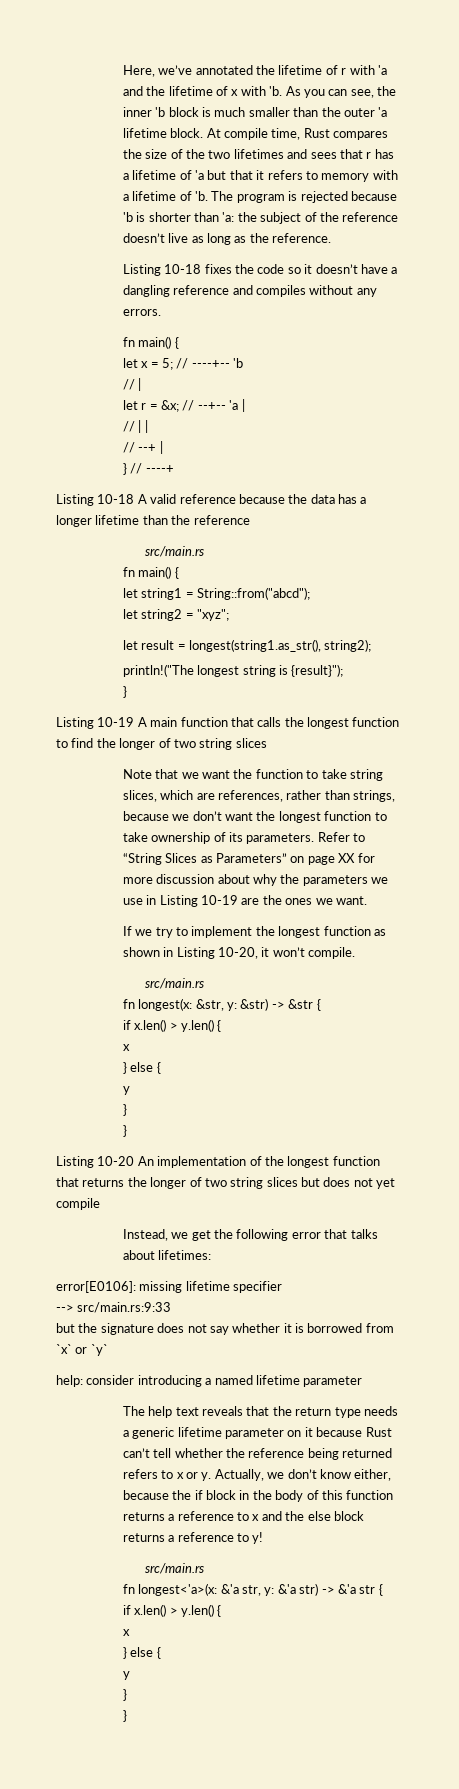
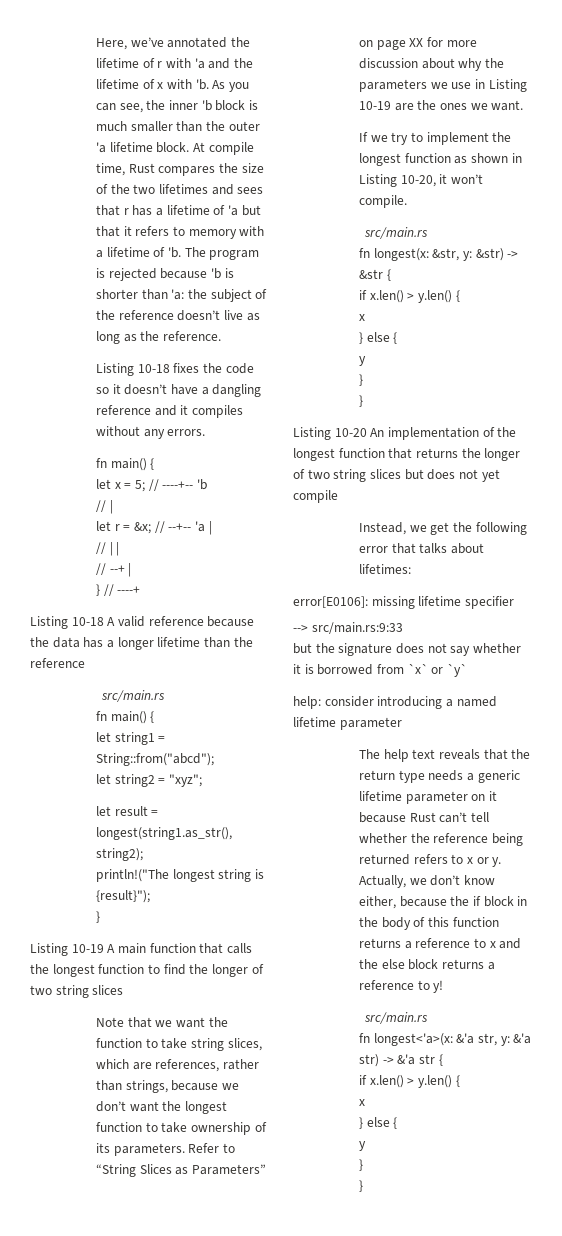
- Listing 10-18 fixes the code so it doesn’t have a dangling reference and compiles without any errors.
+ Listing 10-18 fixes the code so it doesn’t have a dangling reference and it compiles without any errors.

